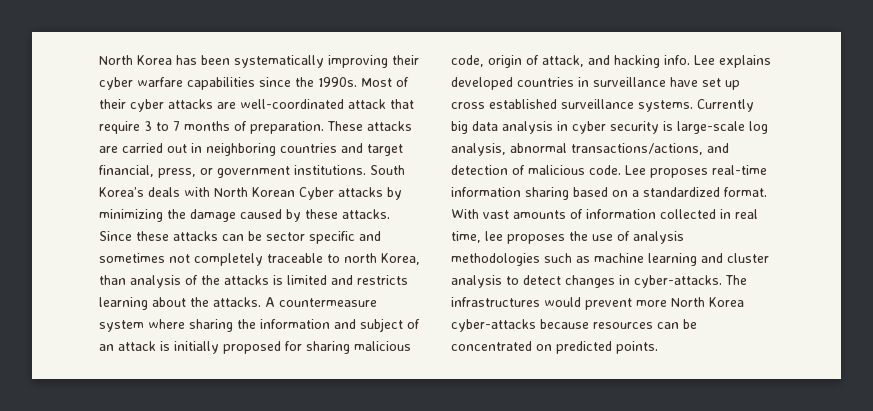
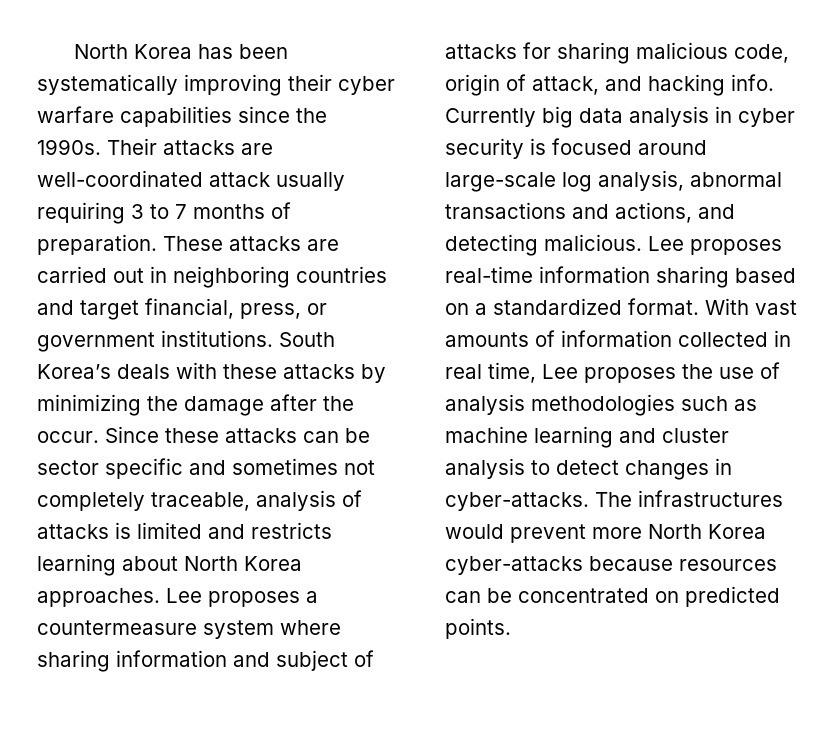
- Most of their cyber attacks are well-coordinated attack that require 3 to 7 months of preparation.
+ Their attacks are well-coordinated attack usually requiring 3 to 7 months of preparation.
- South Korea’s deals with North Korean Cyber attacks by minimizing the damage caused by these attacks.
+ South Korea’s deals with these attacks by minimizing the damage after the occur.
- Since these attacks can be sector specific and sometimes not completely traceable to north Korea, than analysis of the attacks is limited and restricts learning about the attacks. A countermeasure system where sharing the information and subject of an attack is initially proposed for sharing malicious code, origin of attack, and hacking info.
+ Since these attacks can be sector specific and sometimes not completely traceable, analysis of attacks is limited and restricts learning about North Korea approaches. Lee proposes a countermeasure system where sharing information and subject of attacks for sharing malicious code, origin of attack, and hacking info.
- Lee explains developed countries in surveillance have set up cross established surveillance systems.
- Currently big data analysis in cyber security is large-scale log analysis, abnormal transactions/actions, and detection of malicious code.
+ Currently big data analysis in cyber security is focused around large-scale log analysis, abnormal transactions and actions, and detecting malicious.
- With vast amounts of information collected in real time, lee proposes the use of analysis methodologies such as machine learning and cluster analysis to detect changes in cyber-attacks.
+ With vast amounts of information collected in real time, Lee proposes the use of analysis methodologies such as machine learning and cluster analysis to detect changes in cyber-attacks.

